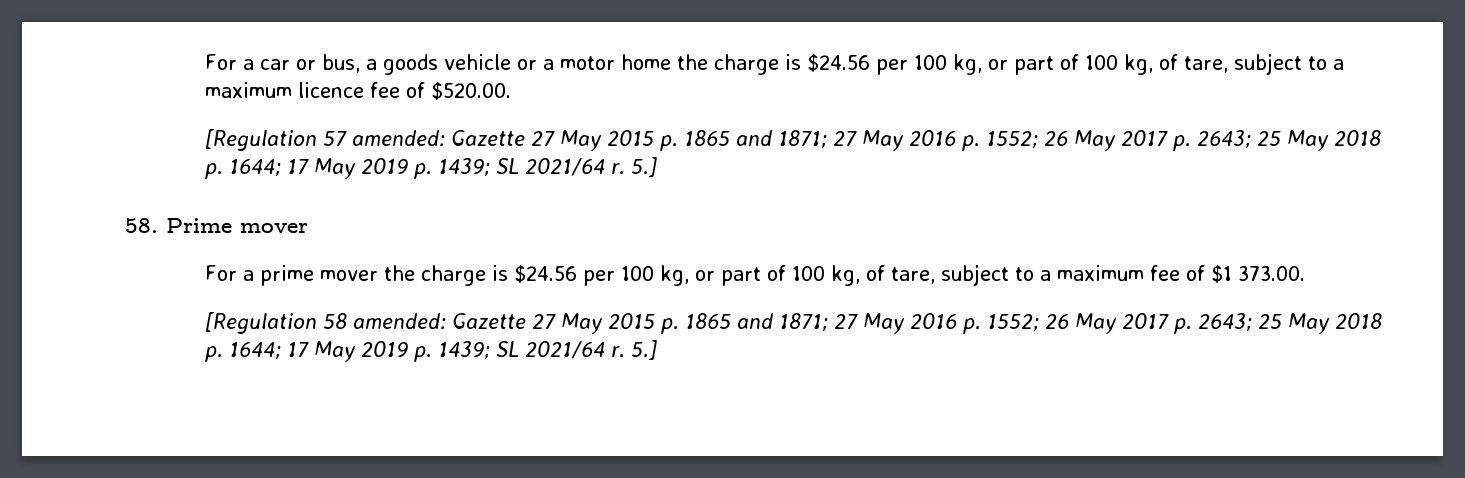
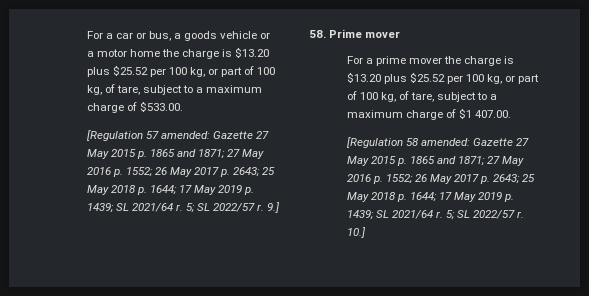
- For a car or bus, a goods vehicle or a motor home the charge is $24.56 per 100 kg, or part of 100 kg, of tare, subject to a maximum licence fee of $520.00.
+ For a car or bus, a goods vehicle or a motor home the charge is $13.20 plus $25.52 per 100 kg, or part of 100 kg, of tare, subject to a maximum charge of $533.00.
- [Regulation 57 amended: Gazette 27 May 2015 p. 1865 and 1871; 27 May 2016 p. 1552; 26 May 2017 p. 2643; 25 May 2018 p. 1644; 17 May 2019 p. 1439; SL 2021/64 r. 5.]
+ [Regulation 57 amended: Gazette 27 May 2015 p. 1865 and 1871; 27 May 2016 p. 1552; 26 May 2017 p. 2643; 25 May 2018 p. 1644; 17 May 2019 p. 1439; SL 2021/64 r. 5; SL 2022/57 r. 9.]
- For a prime mover the charge is $24.56 per 100 kg, or part of 100 kg, of tare, subject to a maximum fee of $1 373.00.
+ For a prime mover the charge is $13.20 plus $25.52 per 100 kg, or part of 100 kg, of tare, subject to a maximum charge of $1 407.00.
- [Regulation 58 amended: Gazette 27 May 2015 p. 1865 and 1871; 27 May 2016 p. 1552; 26 May 2017 p. 2643; 25 May 2018 p. 1644; 17 May 2019 p. 1439; SL 2021/64 r. 5.]
+ [Regulation 58 amended: Gazette 27 May 2015 p. 1865 and 1871; 27 May 2016 p. 1552; 26 May 2017 p. 2643; 25 May 2018 p. 1644; 17 May 2019 p. 1439; SL 2021/64 r. 5; SL 2022/57 r. 10.]

